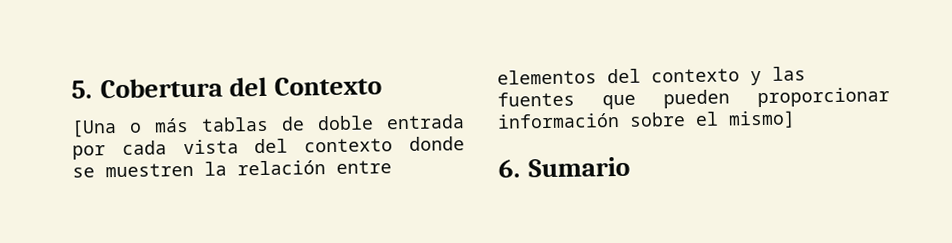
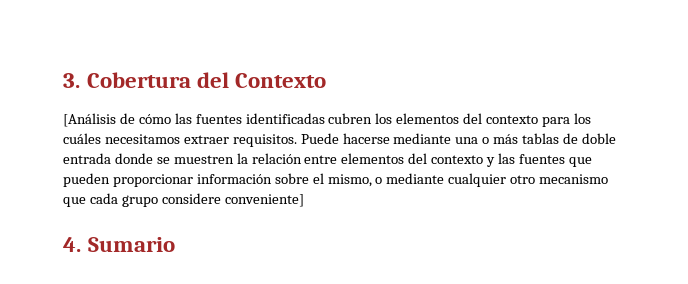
- 5. Cobertura del Contexto
+ 3. Cobertura del Contexto
- [Una o más tablas de doble entrada por cada vista del contexto donde se muestren la relación entre elementos del contexto y las fuentes que pueden proporcionar información sobre el mismo]
- 6. Sumario
+ [Análisis de cómo las fuentes identificadas cubren los elementos del contexto para los cuáles necesitamos extraer requisitos. Puede hacerse mediante una o más tablas de doble entrada donde se muestren la relación entre elementos del contexto y las fuentes que pueden proporcionar información sobre el mismo, o mediante cualquier otro mecanismo que cada grupo considere conveniente]
+ 4. Sumario

